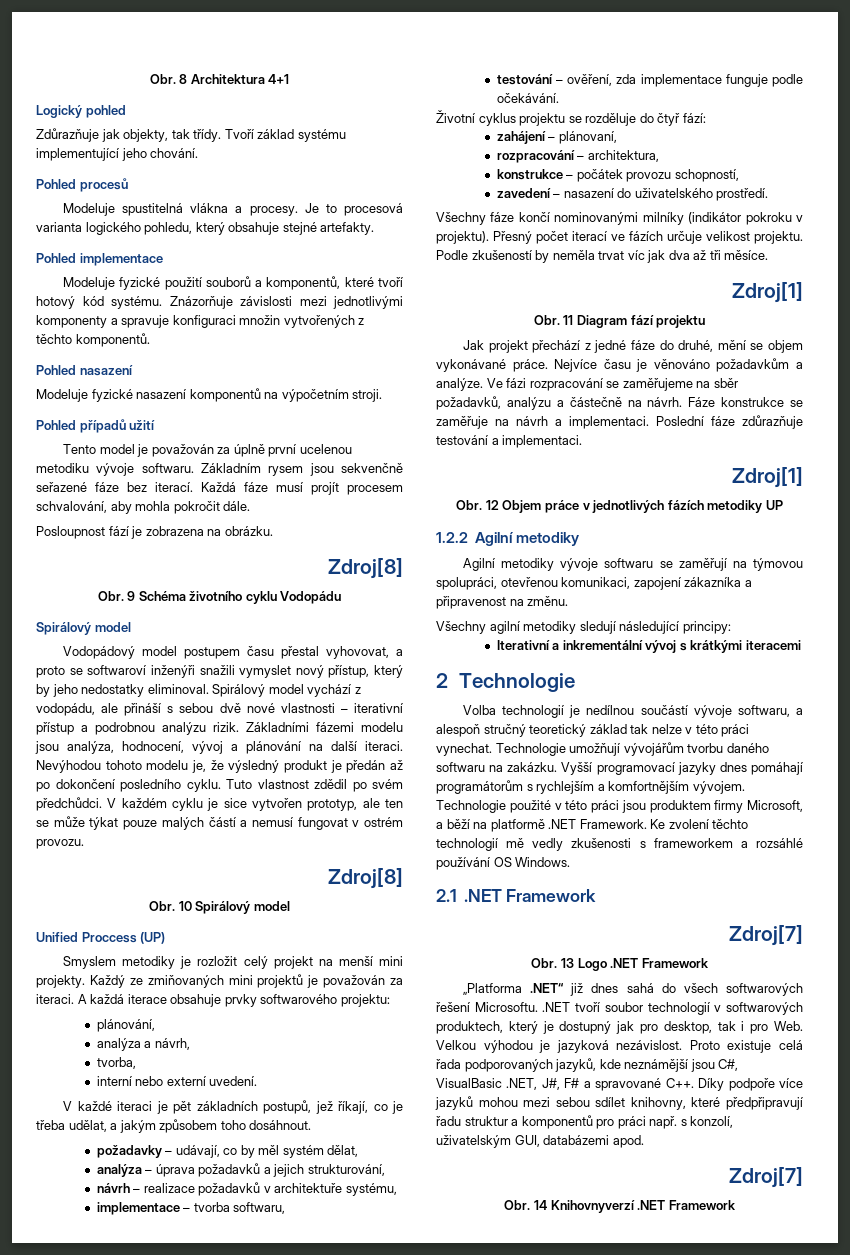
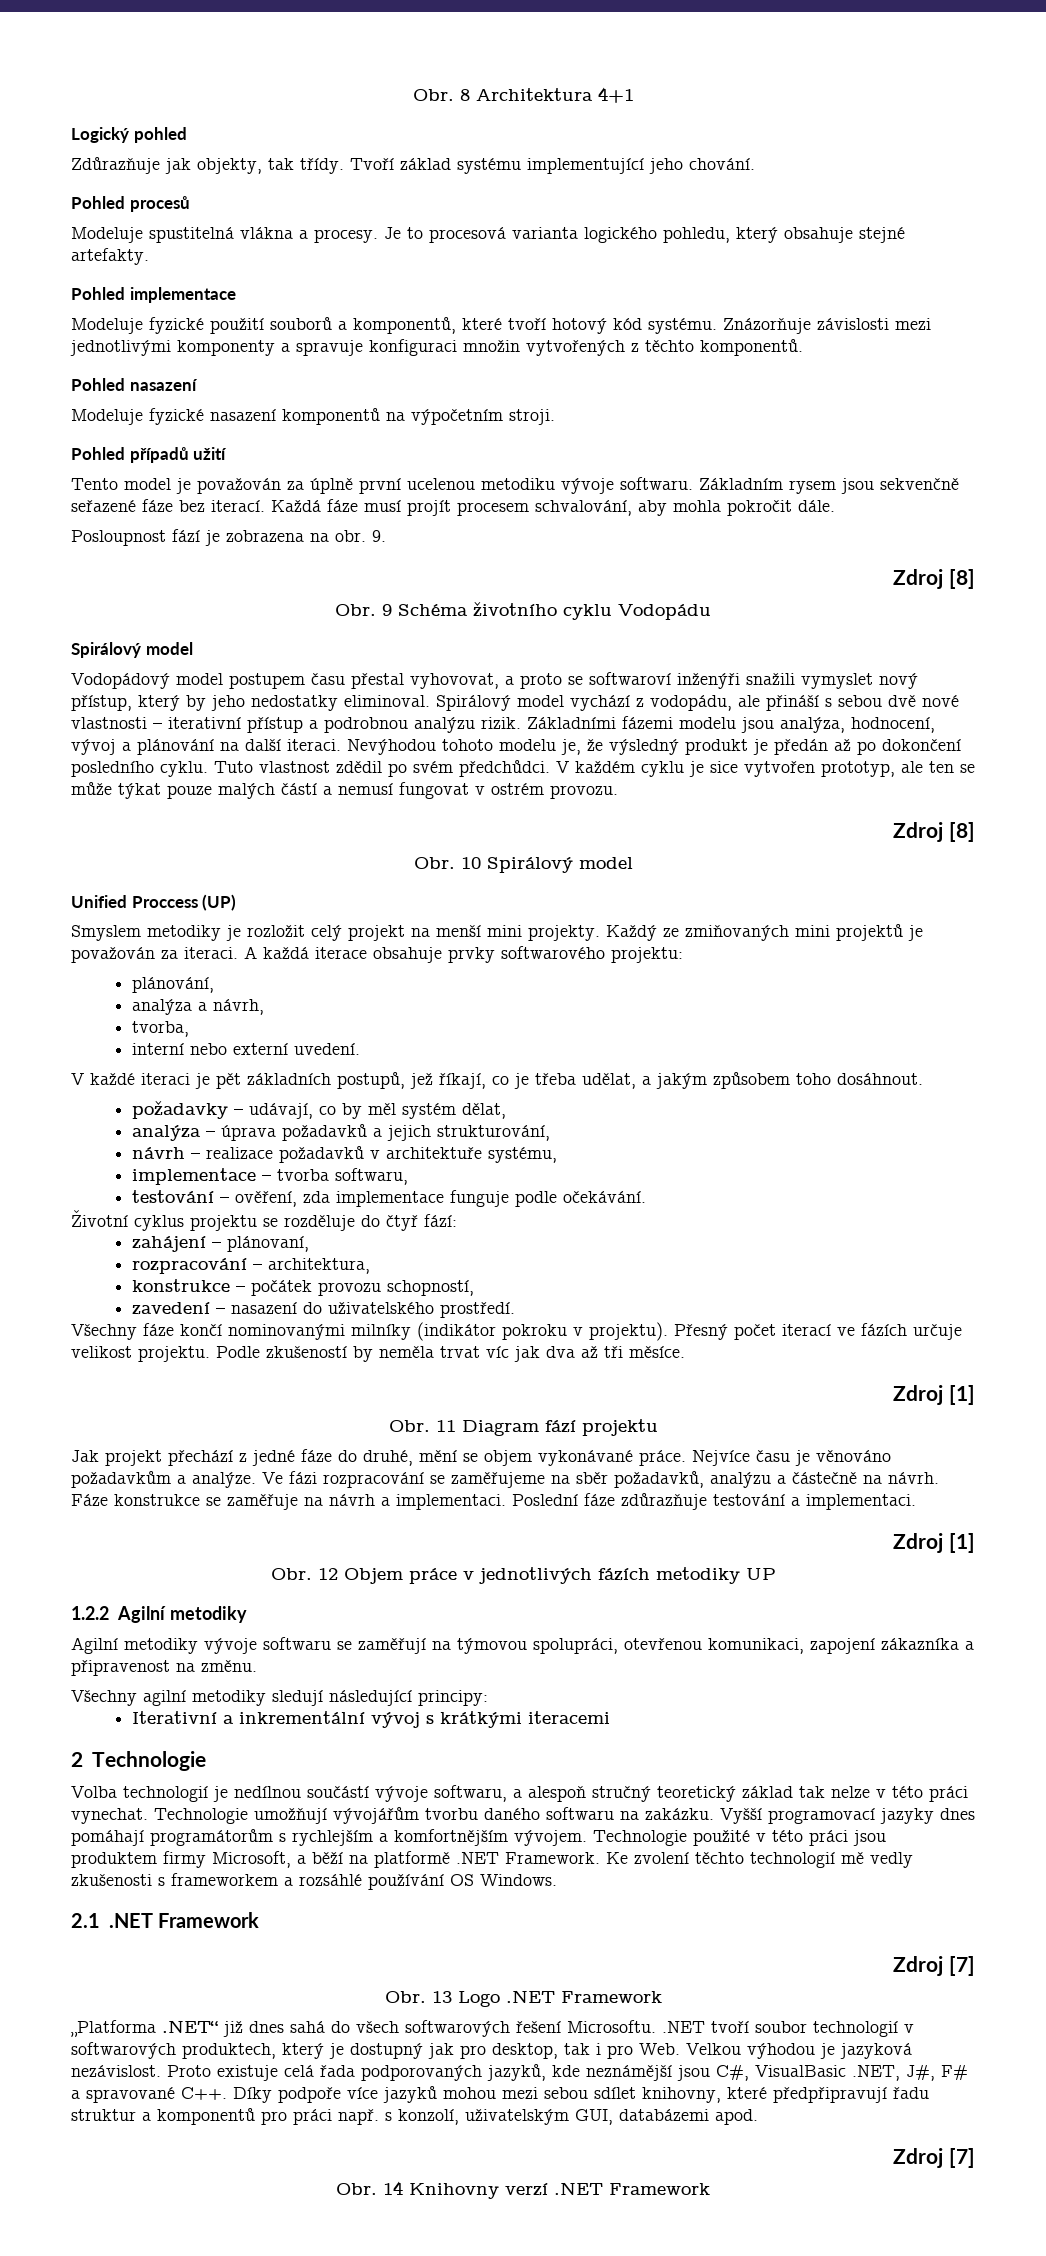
- Posloupnost fází je zobrazena na obrázku.
- Zdroj[8]
+ Posloupnost fází je zobrazena na obr. 9.
+ Zdroj [8]
  V každém cyklu je sice vytvořen prototyp, ale ten se může týkat pouze malých částí a nemusí fungovat v ostrém provozu.
- Zdroj[8]
+ Zdroj [8]
  Podle zkušeností by neměla trvat víc jak dva až tři měsíce.
- Zdroj[1]
+ Zdroj [1]
  Poslední fáze zdůrazňuje testování a implementaci.
- Zdroj[1]
+ Zdroj [1]
  2.1 .NET Framework
- Zdroj[7]
+ Zdroj [7]
  Proto existuje celá řada podporovaných jazyků, kde neznámější jsou C#, VisualBasic .NET, J#, F# a spravované C++. Díky podpoře více jazyků mohou mezi sebou sdílet knihovny, které předpřipravují řadu struktur a komponentů pro práci např. s konzolí, uživatelským GUI, databázemi apod.
- Zdroj[7]
+ Zdroj [7]
- Obr. 14 Knihovnyverzí .NET Framework
+ Obr. 14 Knihovny verzí .NET Framework

